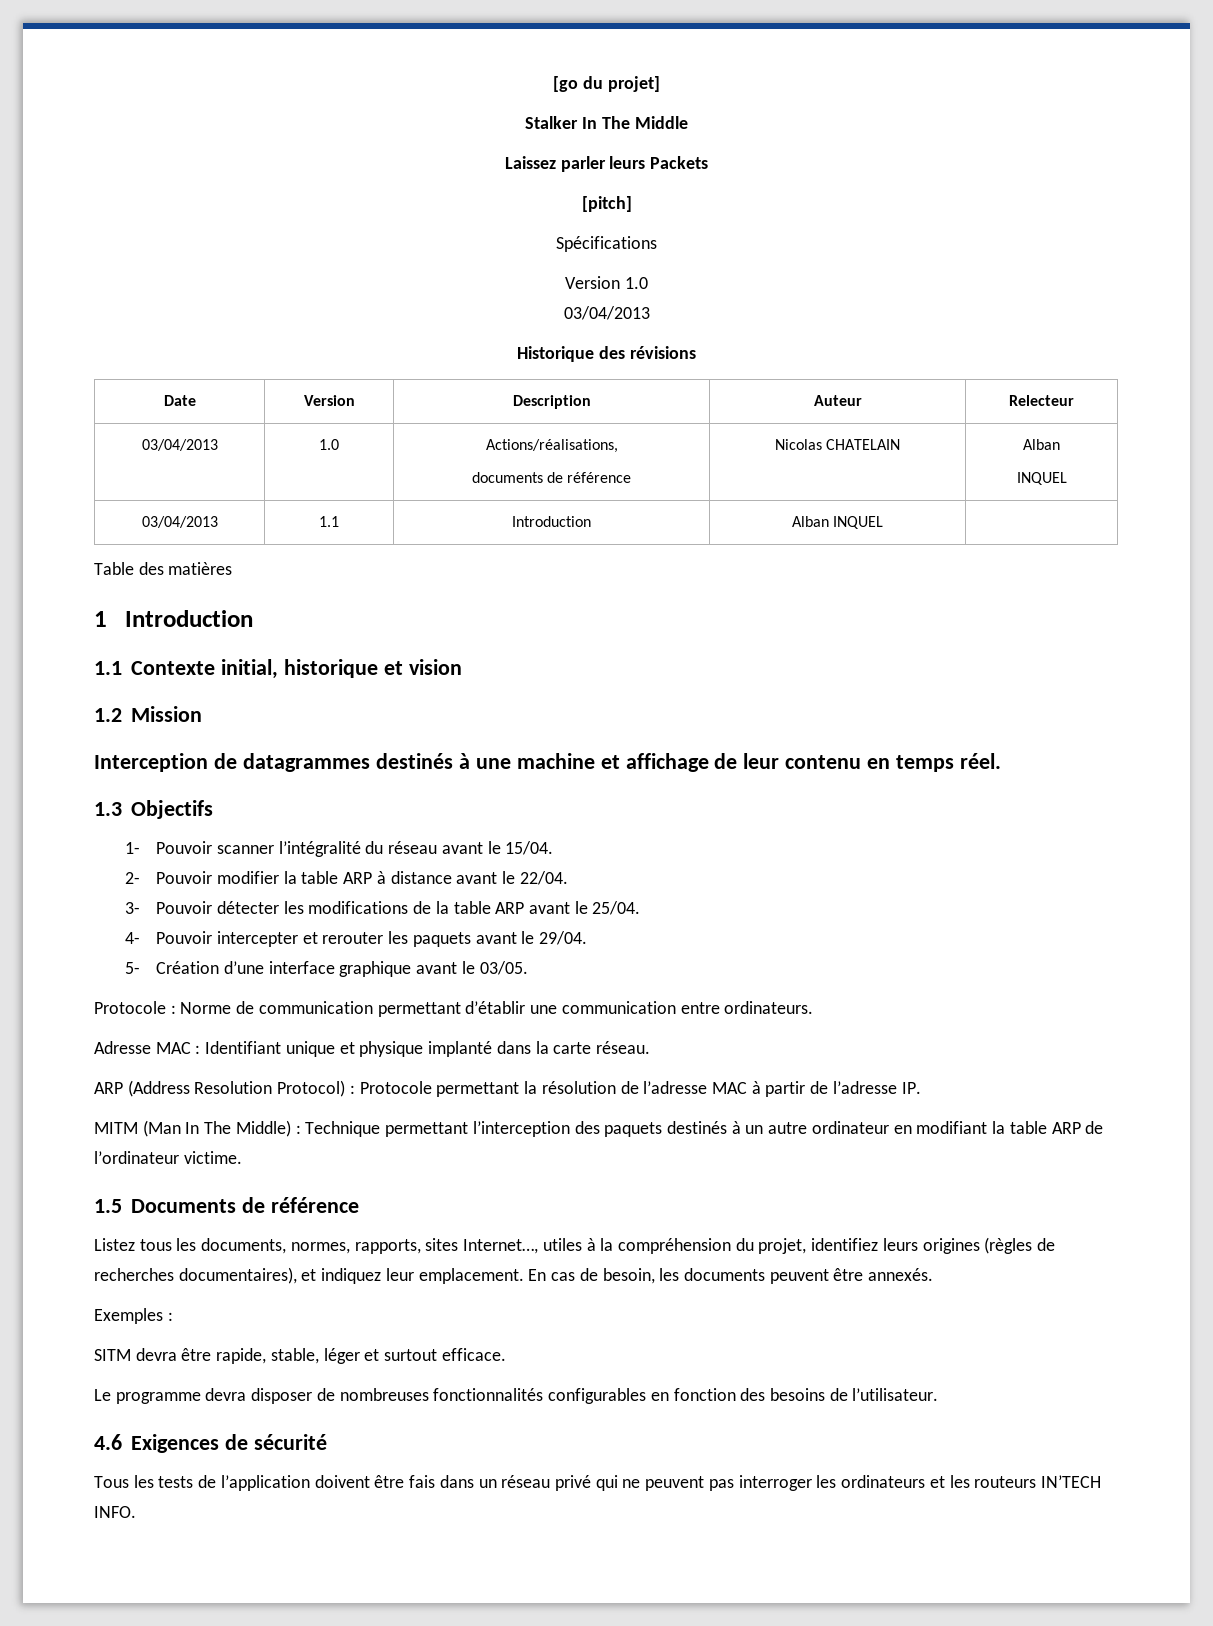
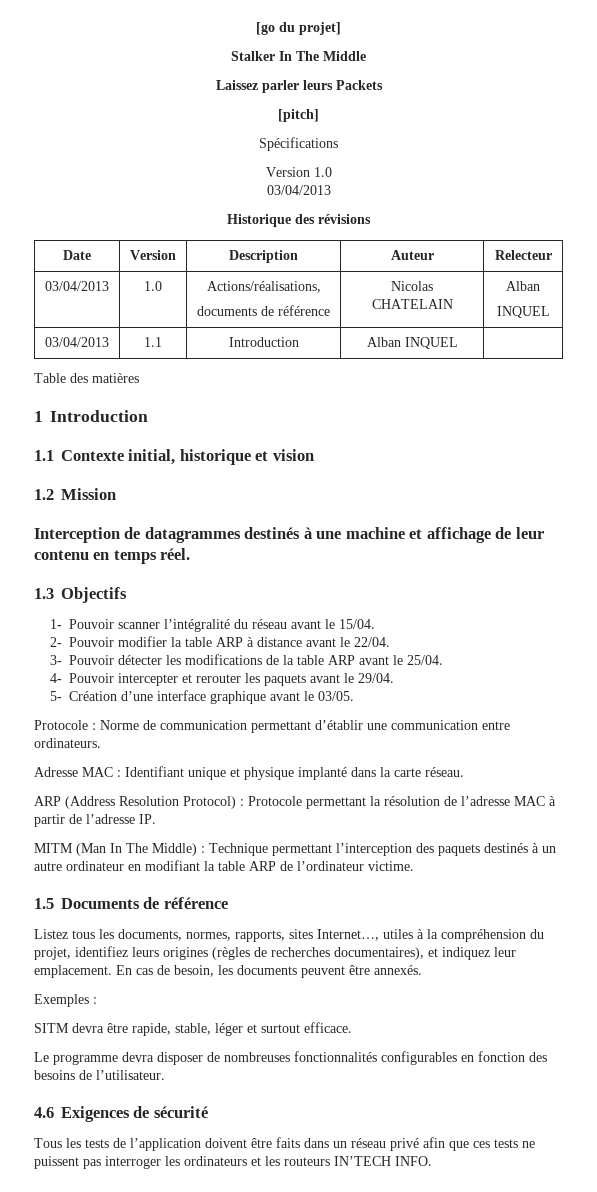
- Tous les tests de l’application doivent être fais dans un réseau privé qui ne peuvent pas interroger les ordinateurs et les routeurs IN’TECH INFO.
+ Tous les tests de l’application doivent être faits dans un réseau privé afin que ces tests ne puissent pas interroger les ordinateurs et les routeurs IN’TECH INFO.

